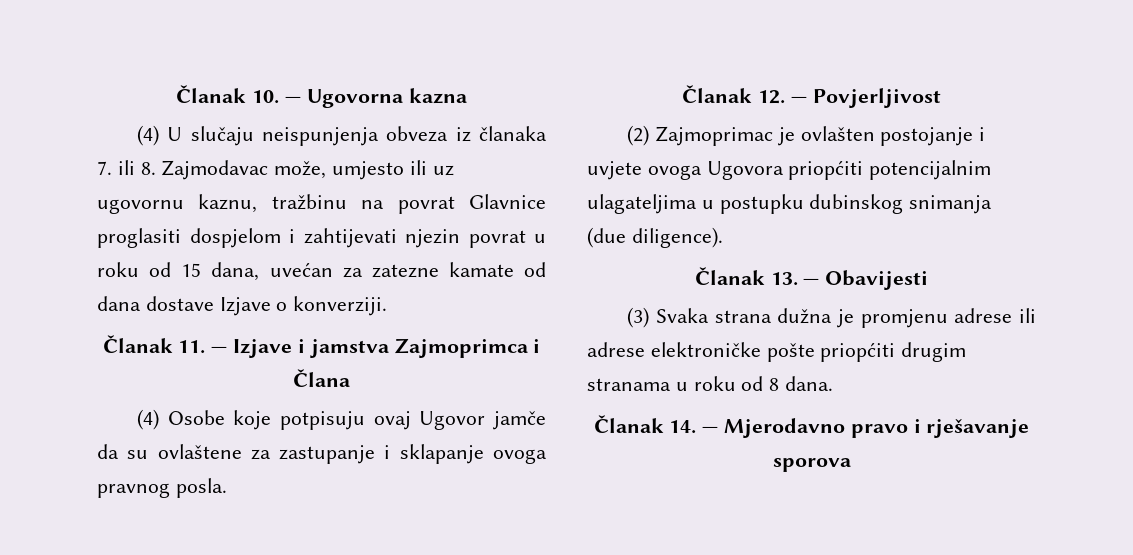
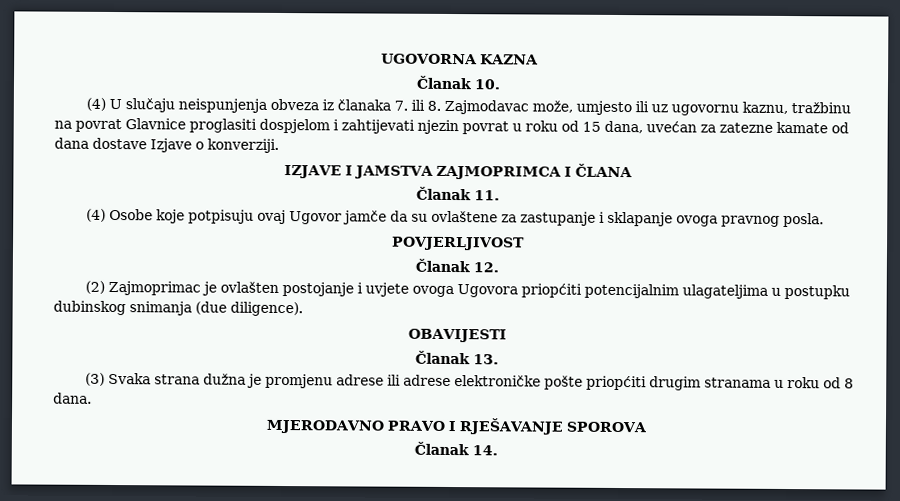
+ UGOVORNA KAZNA
- Članak 10. — Ugovorna kazna
+ Članak 10.
- Članak 11. — Izjave i jamstva Zajmoprimca i Člana
+ IZJAVE I JAMSTVA ZAJMOPRIMCA I ČLANA
+ Članak 11.
+ POVJERLJIVOST
- Članak 12. — Povjerljivost
+ Članak 12.
+ OBAVIJESTI
- Članak 13. — Obavijesti
+ Članak 13.
- Članak 14. — Mjerodavno pravo i rješavanje sporova
+ MJERODAVNO PRAVO I RJEŠAVANJE SPOROVA
+ Članak 14.

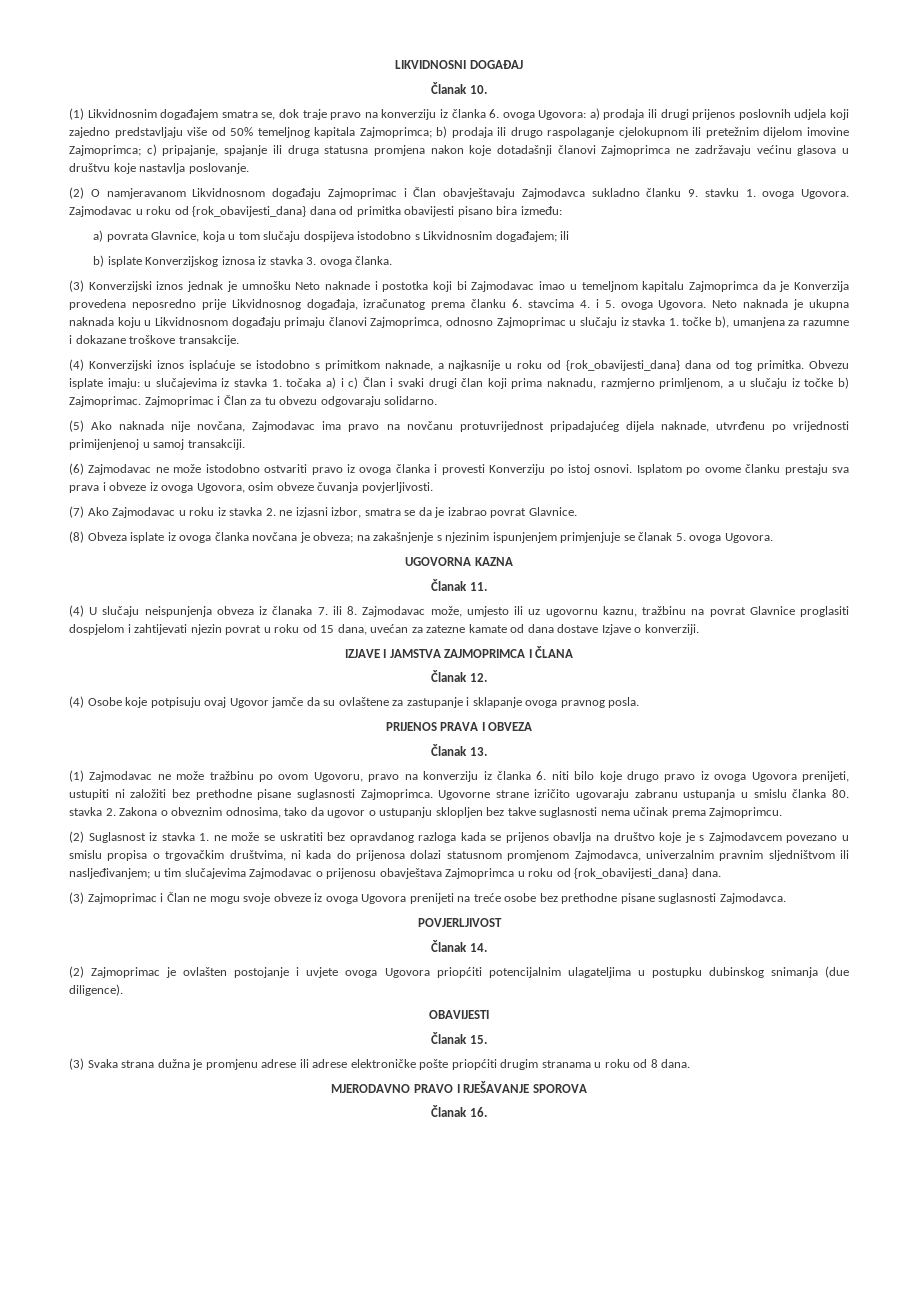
+ LIKVIDNOSNI DOGAĐAJ
+ Članak 10.
+ (1) Likvidnosnim događajem smatra se, dok traje pravo na konverziju iz članka 6. ovoga Ugovora: a) prodaja ili drugi prijenos poslovnih udjela koji zajedno predstavljaju više od 50% temeljnog kapitala Zajmoprimca; b) prodaja ili drugo raspolaganje cjelokupnom ili pretežnim dijelom imovine Zajmoprimca; c) pripajanje, spajanje ili druga statusna promjena nakon koje dotadašnji članovi Zajmoprimca ne zadržavaju većinu glasova u društvu koje nastavlja poslovanje.
+ (2) O namjeravanom Likvidnosnom događaju Zajmoprimac i Član obavještavaju Zajmodavca sukladno članku 9. stavku 1. ovoga Ugovora. Zajmodavac u roku od {rok_obavijesti_dana} dana od primitka obavijesti pisano bira između:
+ a) povrata Glavnice, koja u tom slučaju dospijeva istodobno s Likvidnosnim događajem; ili
+ b) isplate Konverzijskog iznosa iz stavka 3. ovoga članka.
+ (3) Konverzijski iznos jednak je umnošku Neto naknade i postotka koji bi Zajmodavac imao u temeljnom kapitalu Zajmoprimca da je Konverzija provedena neposredno prije Likvidnosnog događaja, izračunatog prema članku 6. stavcima 4. i 5. ovoga Ugovora. Neto naknada je ukupna naknada koju u Likvidnosnom događaju primaju članovi Zajmoprimca, odnosno Zajmoprimac u slučaju iz stavka 1. točke b), umanjena za razumne i dokazane troškove transakcije.
+ (4) Konverzijski iznos isplaćuje se istodobno s primitkom naknade, a najkasnije u roku od {rok_obavijesti_dana} dana od tog primitka. Obvezu isplate imaju: u slučajevima iz stavka 1. točaka a) i c) Član i svaki drugi član koji prima naknadu, razmjerno primljenom, a u slučaju iz točke b) Zajmoprimac. Zajmoprimac i Član za tu obvezu odgovaraju solidarno.
+ (5) Ako naknada nije novčana, Zajmodavac ima pravo na novčanu protuvrijednost pripadajućeg dijela naknade, utvrđenu po vrijednosti primijenjenoj u samoj transakciji.
+ (6) Zajmodavac ne može istodobno ostvariti pravo iz ovoga članka i provesti Konverziju po istoj osnovi. Isplatom po ovome članku prestaju sva prava i obveze iz ovoga Ugovora, osim obveze čuvanja povjerljivosti.
+ (7) Ako Zajmodavac u roku iz stavka 2. ne izjasni izbor, smatra se da je izabrao povrat Glavnice.
+ (8) Obveza isplate iz ovoga članka novčana je obveza; na zakašnjenje s njezinim ispunjenjem primjenjuje se članak 5. ovoga Ugovora.
- Članak 10.
+ Članak 11.
- Članak 11.
+ Članak 12.
+ PRIJENOS PRAVA I OBVEZA
+ Članak 13.
+ (1) Zajmodavac ne može tražbinu po ovom Ugovoru, pravo na konverziju iz članka 6. niti bilo koje drugo pravo iz ovoga Ugovora prenijeti, ustupiti ni založiti bez prethodne pisane suglasnosti Zajmoprimca. Ugovorne strane izričito ugovaraju zabranu ustupanja u smislu članka 80. stavka 2. Zakona o obveznim odnosima, tako da ugovor o ustupanju sklopljen bez takve suglasnosti nema učinak prema Zajmoprimcu.
+ (2) Suglasnost iz stavka 1. ne može se uskratiti bez opravdanog razloga kada se prijenos obavlja na društvo koje je s Zajmodavcem povezano u smislu propisa o trgovačkim društvima, ni kada do prijenosa dolazi statusnom promjenom Zajmodavca, univerzalnim pravnim sljedništvom ili nasljeđivanjem; u tim slučajevima Zajmodavac o prijenosu obavještava Zajmoprimca u roku od {rok_obavijesti_dana} dana.
+ (3) Zajmoprimac i Član ne mogu svoje obveze iz ovoga Ugovora prenijeti na treće osobe bez prethodne pisane suglasnosti Zajmodavca.
- Članak 12.
+ Članak 14.
- Članak 13.
+ Članak 15.
- Članak 14.
+ Članak 16.

